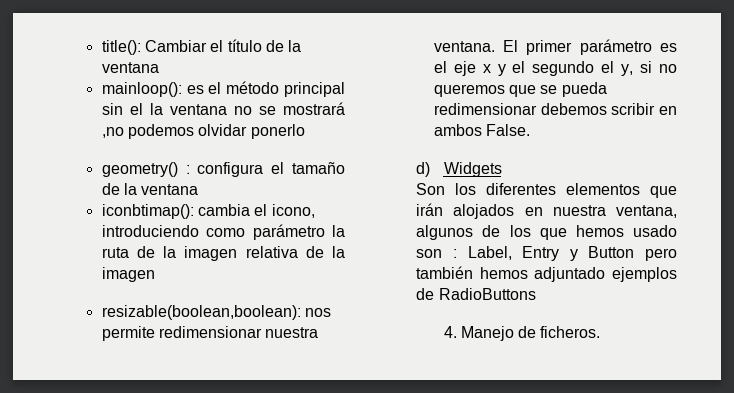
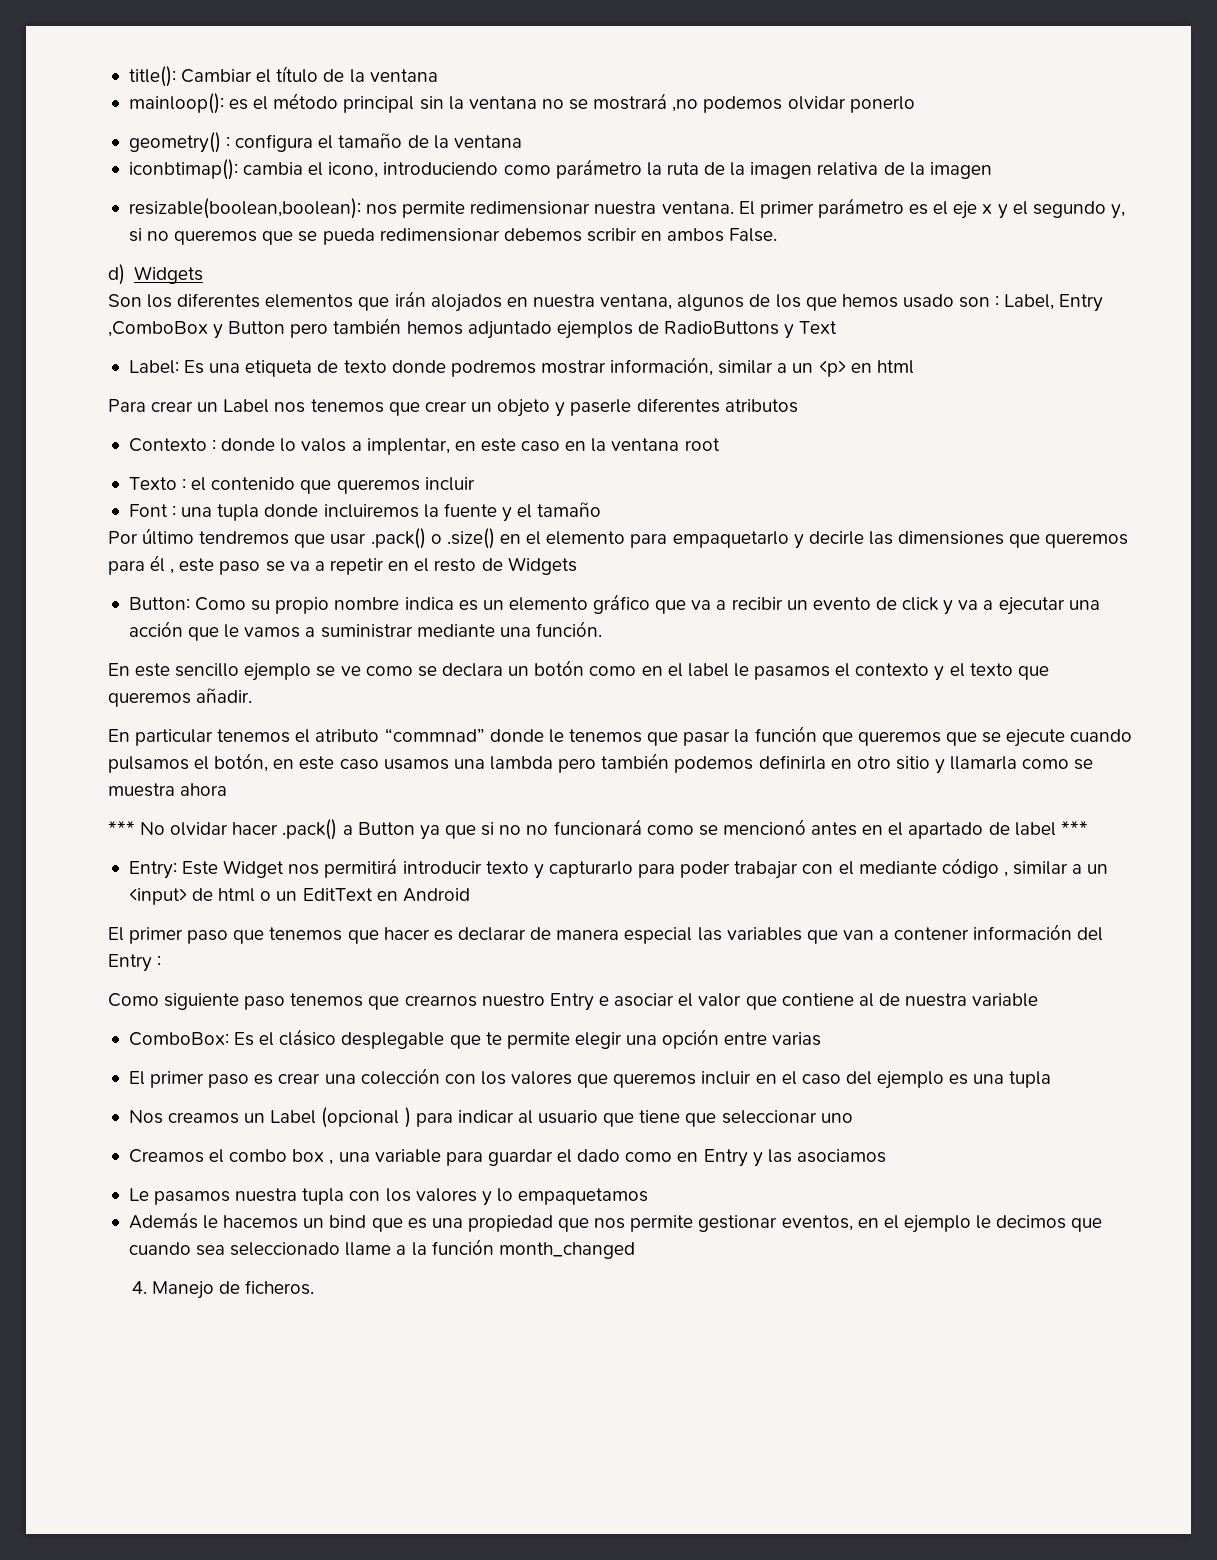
- mainloop(): es el método principal sin el la ventana no se mostrará ,no podemos olvidar ponerlo
+ mainloop(): es el método principal sin la ventana no se mostrará ,no podemos olvidar ponerlo
- El primer parámetro es el eje x y el segundo el y, si no queremos que se pueda redimensionar debemos scribir en ambos False.
+ El primer parámetro es el eje x y el segundo y, si no queremos que se pueda redimensionar debemos scribir en ambos False.
- Son los diferentes elementos que irán alojados en nuestra ventana, algunos de los que hemos usado son : Label, Entry y Button pero también hemos adjuntado ejemplos de RadioButtons
+ Son los diferentes elementos que irán alojados en nuestra ventana, algunos de los que hemos usado son : Label, Entry ,ComboBox y Button pero también hemos adjuntado ejemplos de RadioButtons y Text
+ Label: Es una etiqueta de texto donde podremos mostrar información, similar a un <p> en html
+ Para crear un Label nos tenemos que crear un objeto y paserle diferentes atributos
+ Contexto : donde lo valos a implentar, en este caso en la ventana root
+ Texto : el contenido que queremos incluir
+ Font : una tupla donde incluiremos la fuente y el tamaño
+ Por último tendremos que usar .pack() o .size() en el elemento para empaquetarlo y decirle las dimensiones que queremos para él , este paso se va a repetir en el resto de Widgets
+ Button: Como su propio nombre indica es un elemento gráfico que va a recibir un evento de click y va a ejecutar una acción que le vamos a suministrar mediante una función.
+ En este sencillo ejemplo se ve como se declara un botón como en el label le pasamos el contexto y el texto que queremos añadir.
+ En particular tenemos el atributo “commnad” donde le tenemos que pasar la función que queremos que se ejecute cuando pulsamos el botón, en este caso usamos una lambda pero también podemos definirla en otro sitio y llamarla como se muestra ahora
+ *** No olvidar hacer .pack() a Button ya que si no no funcionará como se mencionó antes en el apartado de label ***
+ Entry: Este Widget nos permitirá introducir texto y capturarlo para poder trabajar con el mediante código , similar a un <input> de html o un EditText en Android
+ El primer paso que tenemos que hacer es declarar de manera especial las variables que van a contener información del Entry :
+ Como siguiente paso tenemos que crearnos nuestro Entry e asociar el valor que contiene al de nuestra variable
+ ComboBox: Es el clásico desplegable que te permite elegir una opción entre varias
+ El primer paso es crear una colección con los valores que queremos incluir en el caso del ejemplo es una tupla
+ Nos creamos un Label (opcional ) para indicar al usuario que tiene que seleccionar uno
+ Creamos el combo box , una variable para guardar el dado como en Entry y las asociamos
+ Le pasamos nuestra tupla con los valores y lo empaquetamos
+ Además le hacemos un bind que es una propiedad que nos permite gestionar eventos, en el ejemplo le decimos que cuando sea seleccionado llame a la función month_changed

